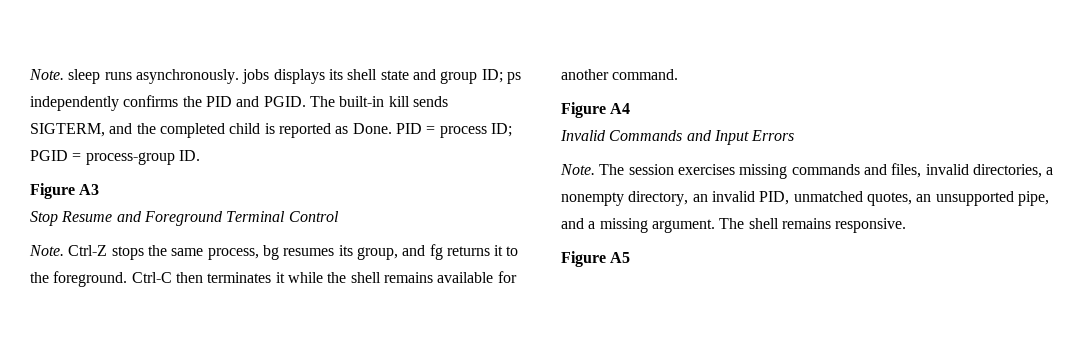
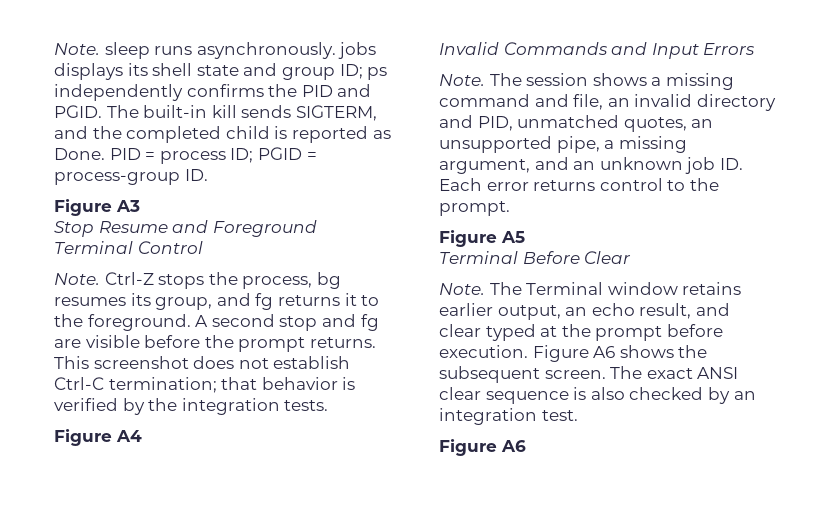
- Ctrl-Z stops the same process, bg resumes its group, and fg returns it to the foreground.
+ Ctrl-Z stops the process, bg resumes its group, and fg returns it to the foreground.
- Ctrl-C then terminates it while the shell remains available for another command.
+ A second stop and fg are visible before the prompt returns. This screenshot does not establish Ctrl-C termination; that behavior is verified by the integration tests.
- The session exercises missing commands and files, invalid directories, a nonempty directory, an invalid PID, unmatched quotes, an unsupported pipe, and a missing argument. The shell remains responsive.
+ The session shows a missing command and file, an invalid directory and PID, unmatched quotes, an unsupported pipe, a missing argument, and an unknown job ID. Each error returns control to the prompt.
  Figure A5
+ Terminal Before Clear
+ Note. The Terminal window retains earlier output, an echo result, and clear typed at the prompt before execution. Figure A6 shows the subsequent screen. The exact ANSI clear sequence is also checked by an integration test.
+ Figure A6

